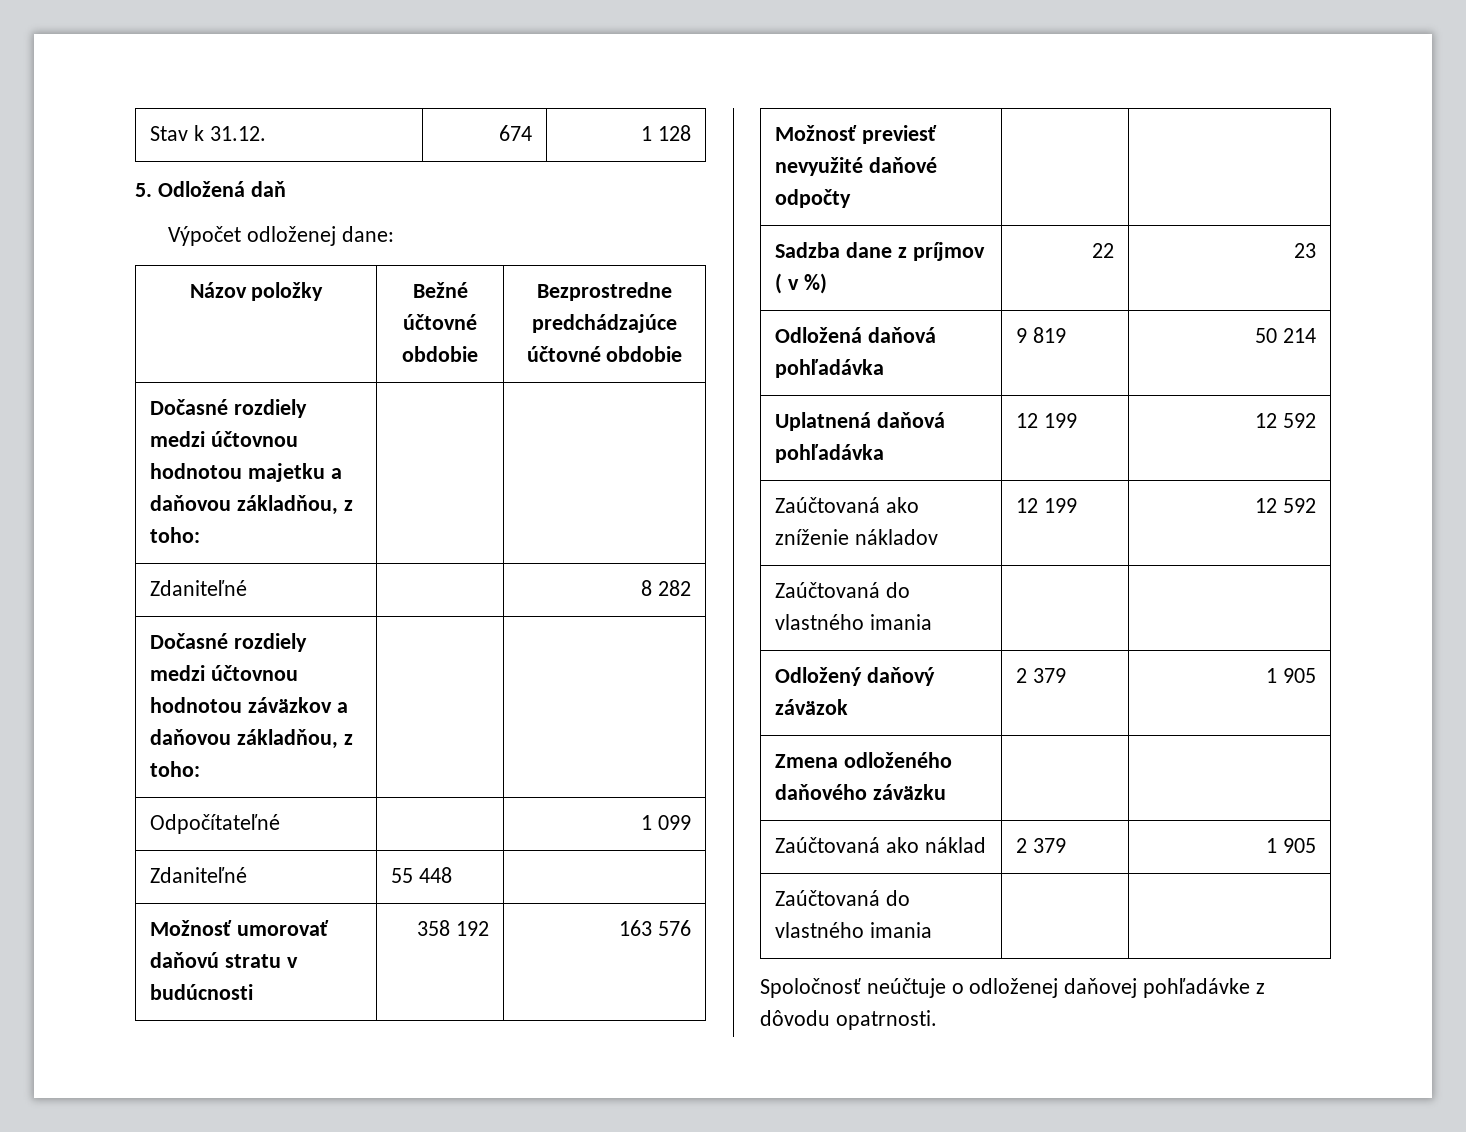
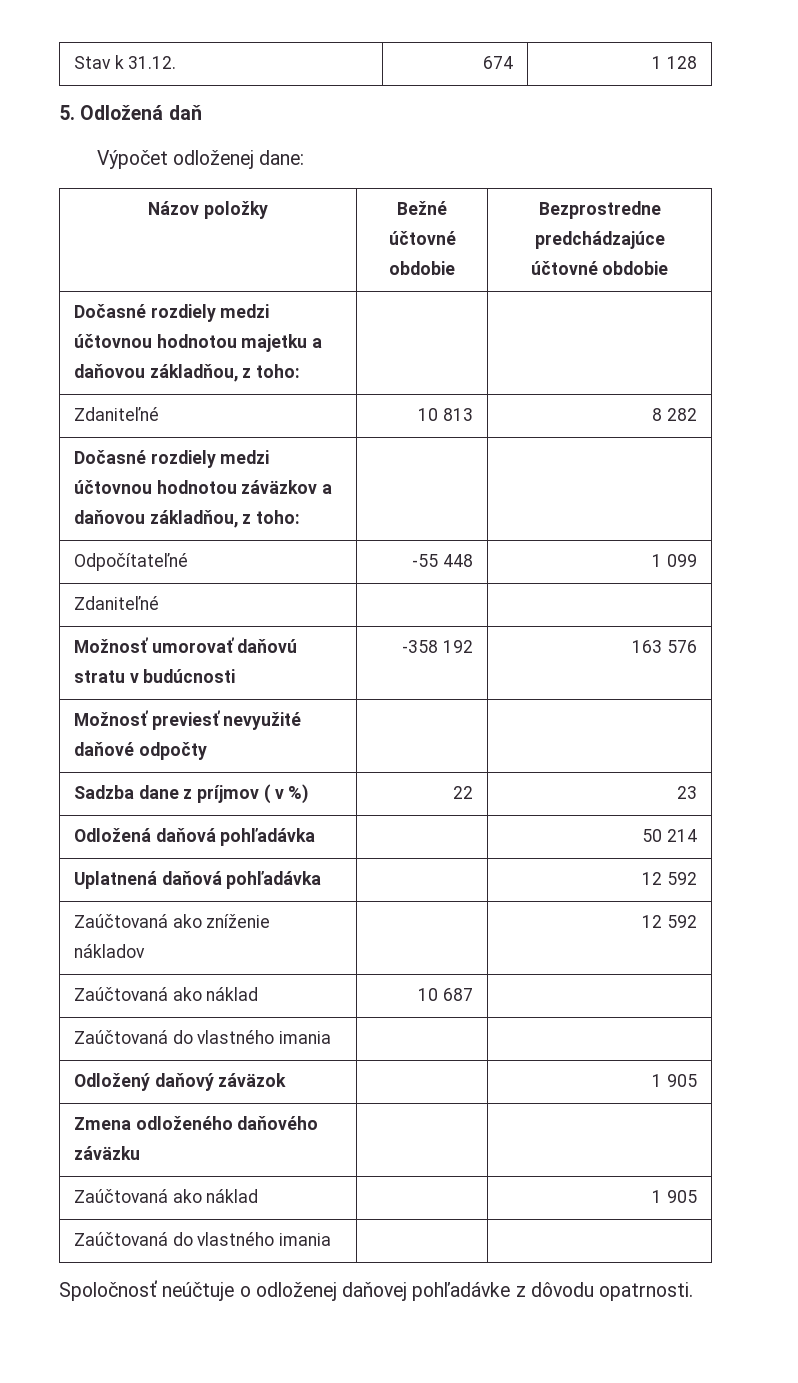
- Zdaniteľné | | 8 282
+ Zdaniteľné | 10 813 | 8 282
- Odpočítateľné | | 1 099
+ Odpočítateľné | -55 448 | 1 099
- Zdaniteľné | 55 448 |
+ Zdaniteľné | |
- Možnosť umorovať daňovú stratu v budúcnosti | 358 192 | 163 576
+ Možnosť umorovať daňovú stratu v budúcnosti | -358 192 | 163 576
- Odložená daňová pohľadávka | 9 819 | 50 214
+ Odložená daňová pohľadávka | | 50 214
- Uplatnená daňová pohľadávka | 12 199 | 12 592
+ Uplatnená daňová pohľadávka | | 12 592
- Zaúčtovaná ako zníženie nákladov | 12 199 | 12 592
+ Zaúčtovaná ako zníženie nákladov | | 12 592
+ Zaúčtovaná ako náklad | 10 687 |
- Odložený daňový záväzok | 2 379 | 1 905
+ Odložený daňový záväzok | | 1 905
- Zaúčtovaná ako náklad | 2 379 | 1 905
+ Zaúčtovaná ako náklad | | 1 905

